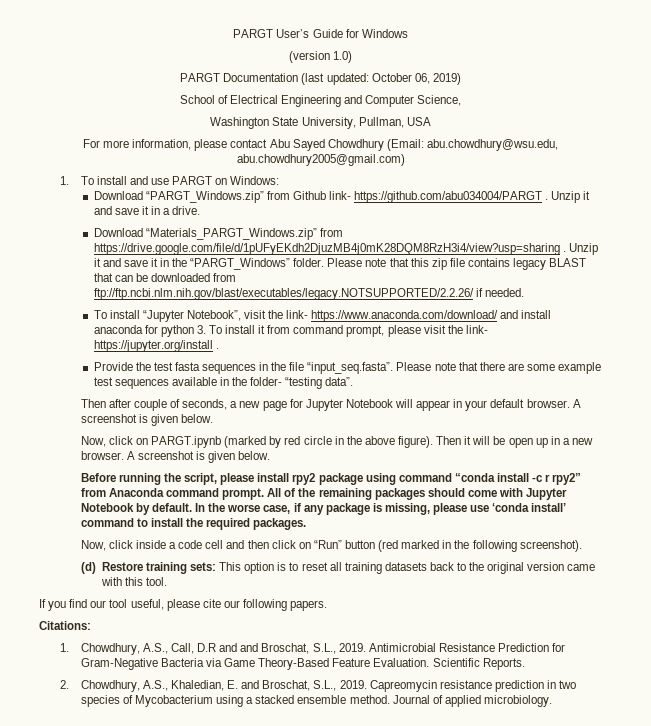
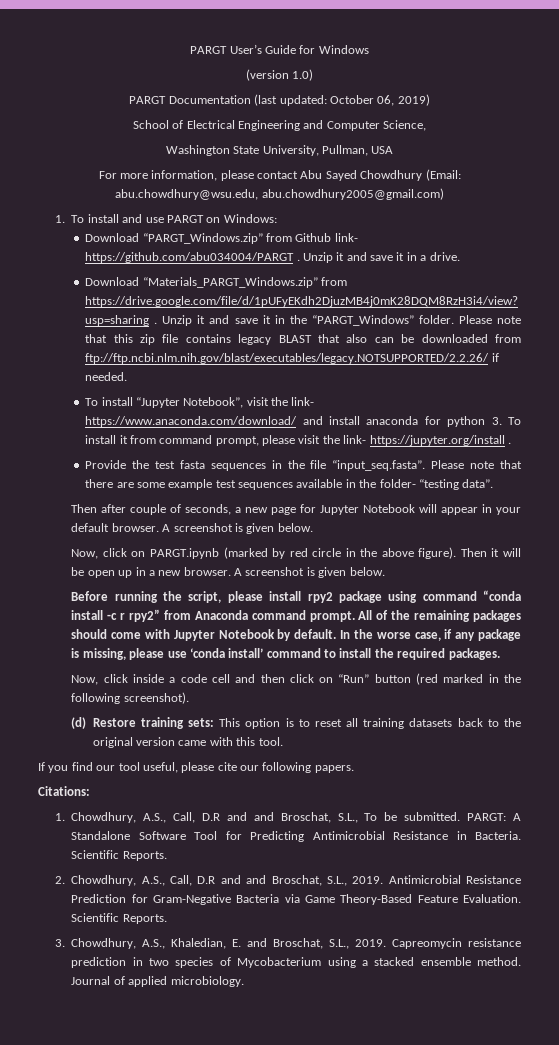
- Please note that this zip file contains legacy BLAST that can be downloaded from ftp://ftp.ncbi.nlm.nih.gov/blast/executables/legacy.NOTSUPPORTED/2.2.26/ if needed.
+ Please note that this zip file contains legacy BLAST that also can be downloaded from ftp://ftp.ncbi.nlm.nih.gov/blast/executables/legacy.NOTSUPPORTED/2.2.26/ if needed.
- 1. Chowdhury, A.S., Call, D.R and and Broschat, S.L., 2019.
+ 1. Chowdhury, A.S., Call, D.R and and Broschat, S.L., To be submitted. PARGT: A Standalone Software Tool for Predicting Antimicrobial Resistance in Bacteria. Scientific Reports.
+ 2. Chowdhury, A.S., Call, D.R and and Broschat, S.L., 2019.
- 2. Chowdhury, A.S., Khaledian, E. and Broschat, S.L., 2019.
+ 3. Chowdhury, A.S., Khaledian, E. and Broschat, S.L., 2019.

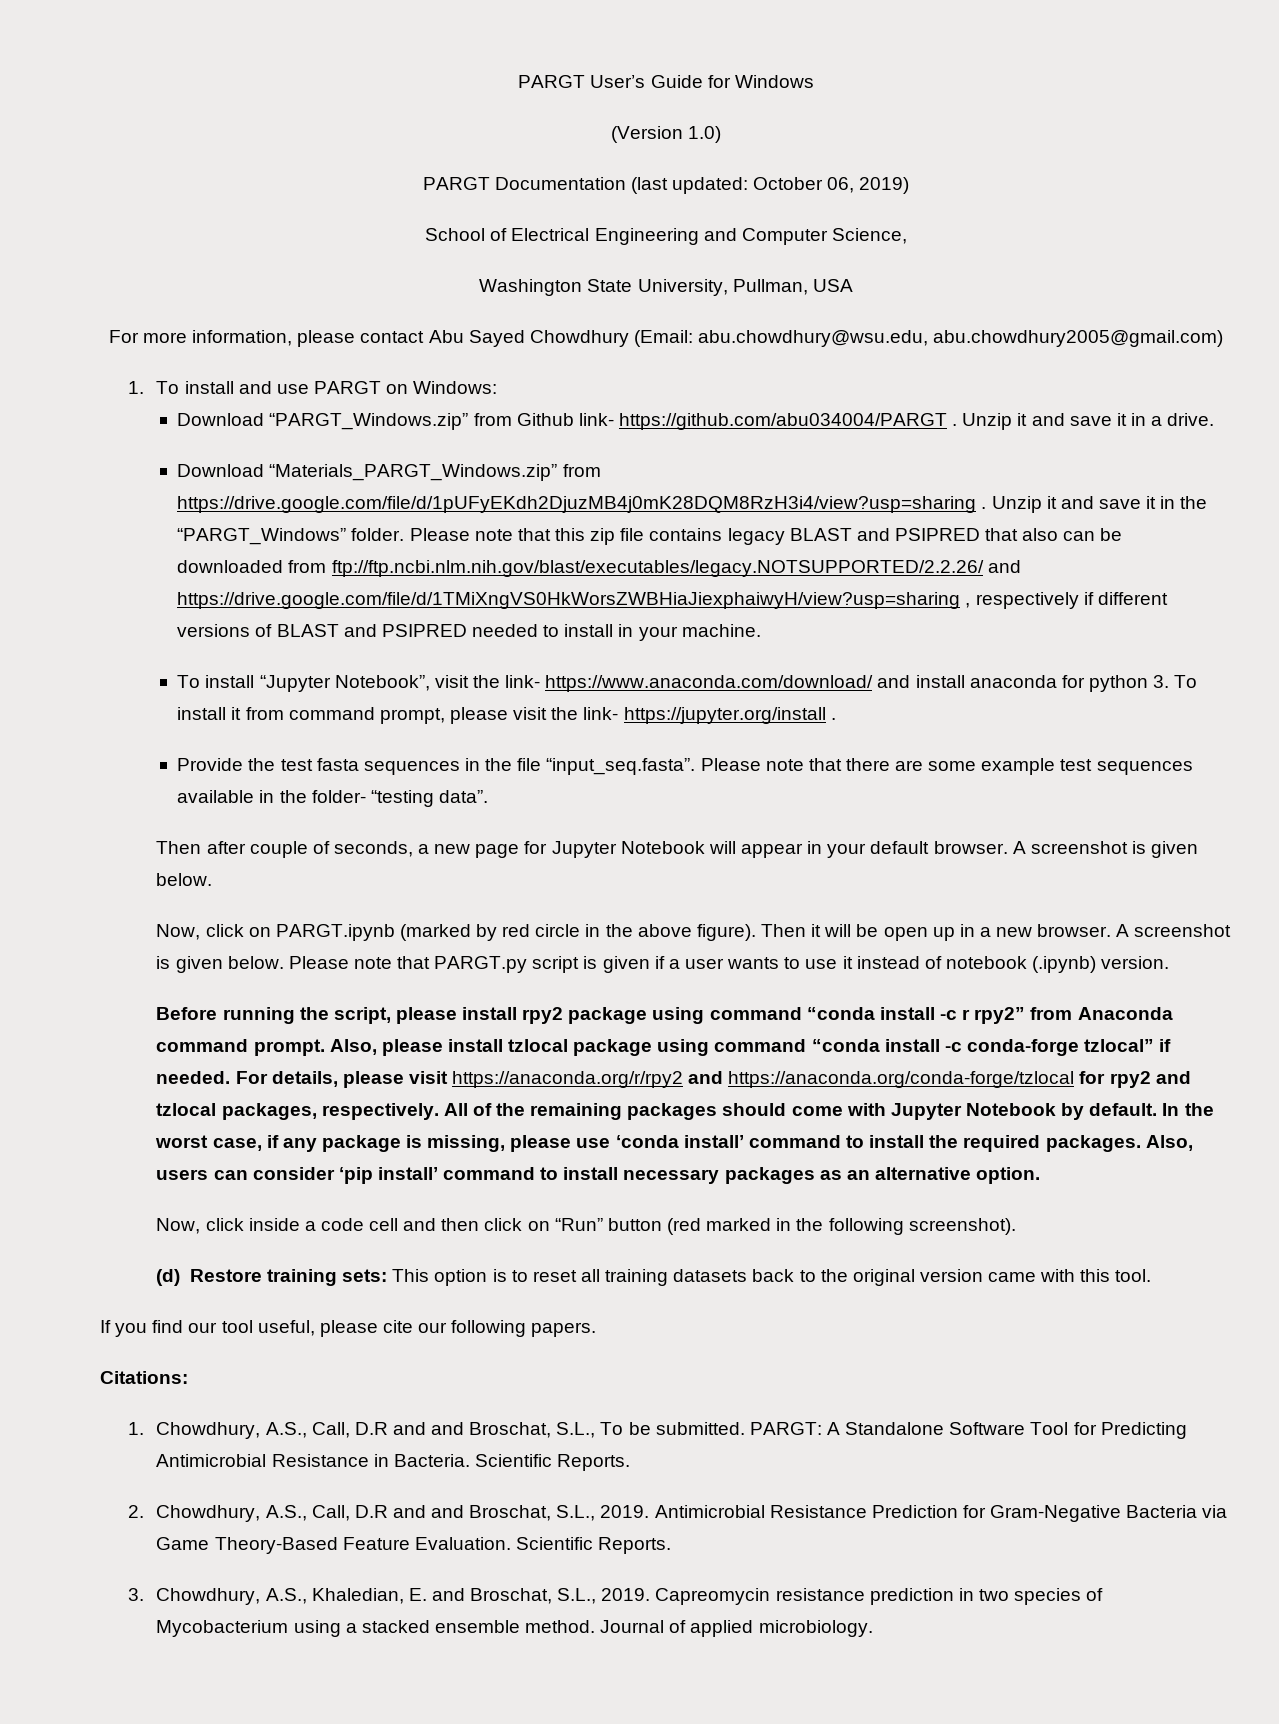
- (version 1.0)
+ (Version 1.0)
- Please note that this zip file contains legacy BLAST that also can be downloaded from ftp://ftp.ncbi.nlm.nih.gov/blast/executables/legacy.NOTSUPPORTED/2.2.26/ if needed.
+ Please note that this zip file contains legacy BLAST and PSIPRED that also can be downloaded from ftp://ftp.ncbi.nlm.nih.gov/blast/executables/legacy.NOTSUPPORTED/2.2.26/ and https://drive.google.com/file/d/1TMiXngVS0HkWorsZWBHiaJiexphaiwyH/view?usp=sharing , respectively if different versions of BLAST and PSIPRED needed to install in your machine.
+ Please note that PARGT.py script is given if a user wants to use it instead of notebook (.ipynb) version.
+ Also, please install tzlocal package using command “conda install -c conda-forge tzlocal” if needed. For details, please visit https://anaconda.org/r/rpy2 and https://anaconda.org/conda-forge/tzlocal for rpy2 and tzlocal packages, respectively.
- In the worse case, if any package is missing, please use ‘conda install’ command to install the required packages.
+ In the worst case, if any package is missing, please use ‘conda install’ command to install the required packages. Also, users can consider ‘pip install’ command to install necessary packages as an alternative option.

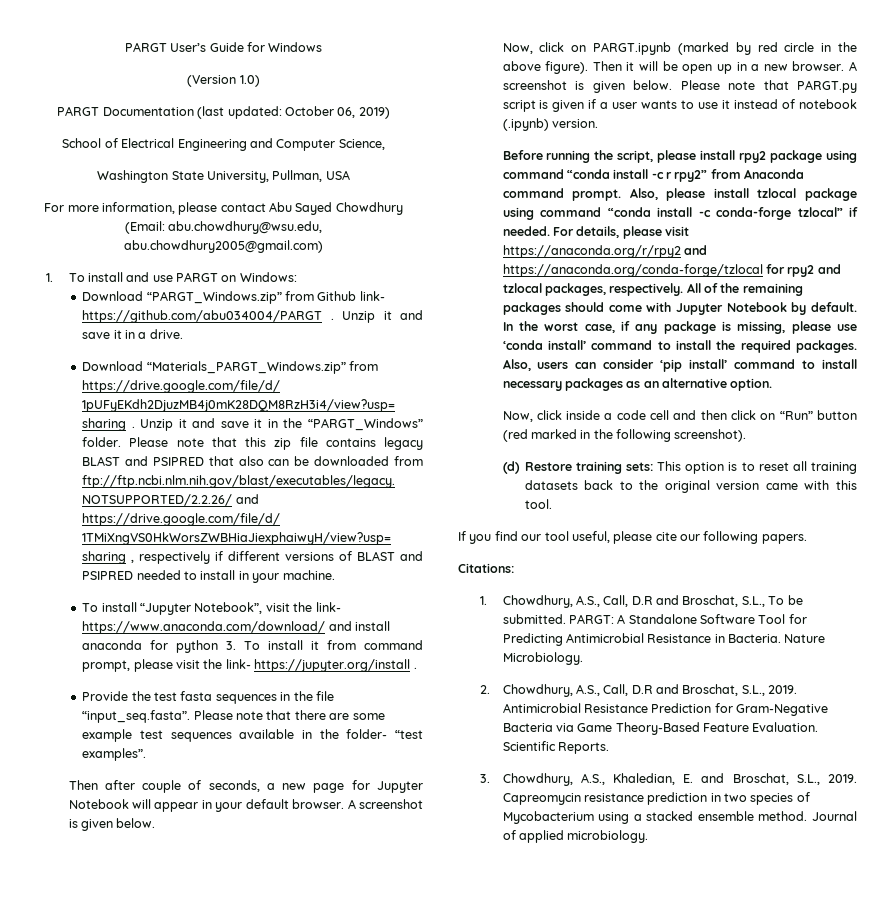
- Provide the test fasta sequences in the file “input_seq.fasta”. Please note that there are some example test sequences available in the folder- “testing data”.
+ Provide the test fasta sequences in the file “input_seq.fasta”. Please note that there are some example test sequences available in the folder- “test examples”.
- 1. Chowdhury, A.S., Call, D.R and and Broschat, S.L., To be submitted.
+ 1. Chowdhury, A.S., Call, D.R and Broschat, S.L., To be submitted.
- PARGT: A Standalone Software Tool for Predicting Antimicrobial Resistance in Bacteria. Scientific Reports.
+ PARGT: A Standalone Software Tool for Predicting Antimicrobial Resistance in Bacteria. Nature Microbiology.
- 2. Chowdhury, A.S., Call, D.R and and Broschat, S.L., 2019.
+ 2. Chowdhury, A.S., Call, D.R and Broschat, S.L., 2019.

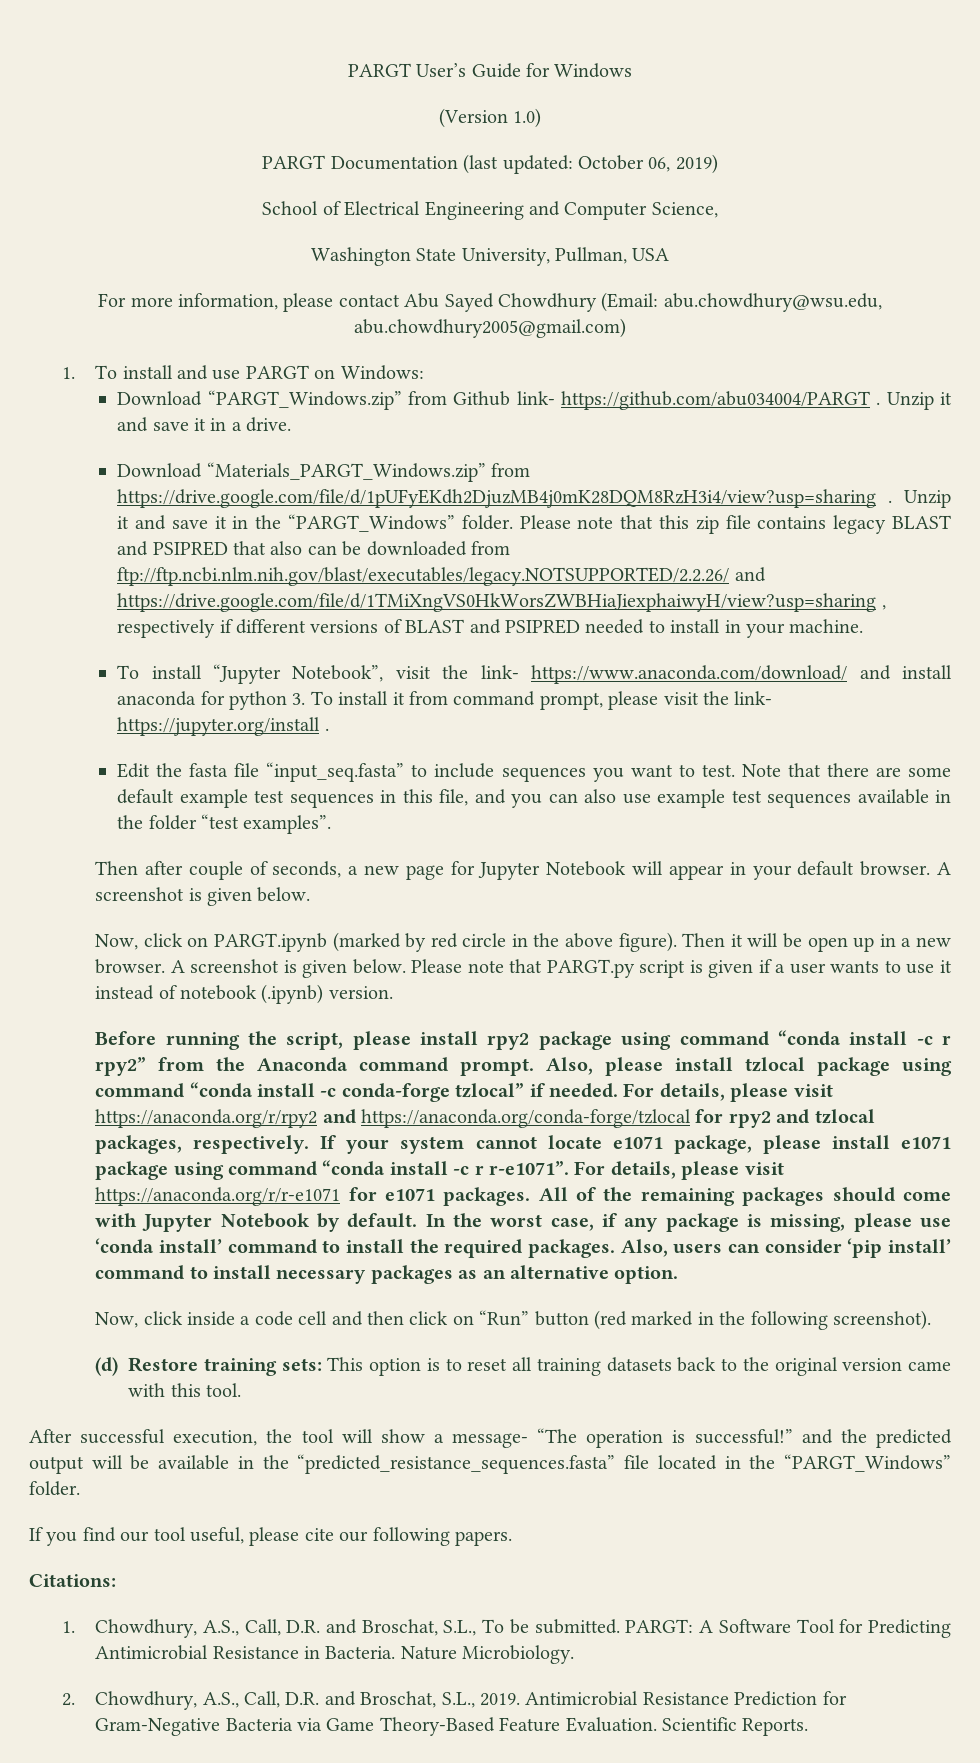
- Provide the test fasta sequences in the file “input_seq.fasta”. Please note that there are some example test sequences available in the folder- “test examples”.
+ Edit the fasta file “input_seq.fasta” to include sequences you want to test. Note that there are some default example test sequences in this file, and you can also use example test sequences available in the folder “test examples”.
- Before running the script, please install rpy2 package using command “conda install -c r rpy2” from Anaconda command prompt.
+ Before running the script, please install rpy2 package using command “conda install -c r rpy2” from the Anaconda command prompt.
+ If your system cannot locate e1071 package, please install e1071 package using command “conda install -c r r-e1071”. For details, please visit https://anaconda.org/r/r-e1071 for e1071 packages.
+ After successful execution, the tool will show a message- “The operation is successful!” and the predicted output will be available in the “predicted_resistance_sequences.fasta” file located in the “PARGT_Windows” folder.
- 1. Chowdhury, A.S., Call, D.R and Broschat, S.L., To be submitted.
+ 1. Chowdhury, A.S., Call, D.R. and Broschat, S.L., To be submitted.
- PARGT: A Standalone Software Tool for Predicting Antimicrobial Resistance in Bacteria.
+ PARGT: A Software Tool for Predicting Antimicrobial Resistance in Bacteria.
- 2. Chowdhury, A.S., Call, D.R and Broschat, S.L., 2019.
+ 2. Chowdhury, A.S., Call, D.R. and Broschat, S.L., 2019.
- 3. Chowdhury, A.S., Khaledian, E. and Broschat, S.L., 2019. Capreomycin resistance prediction in two species of Mycobacterium using a stacked ensemble method. Journal of applied microbiology.

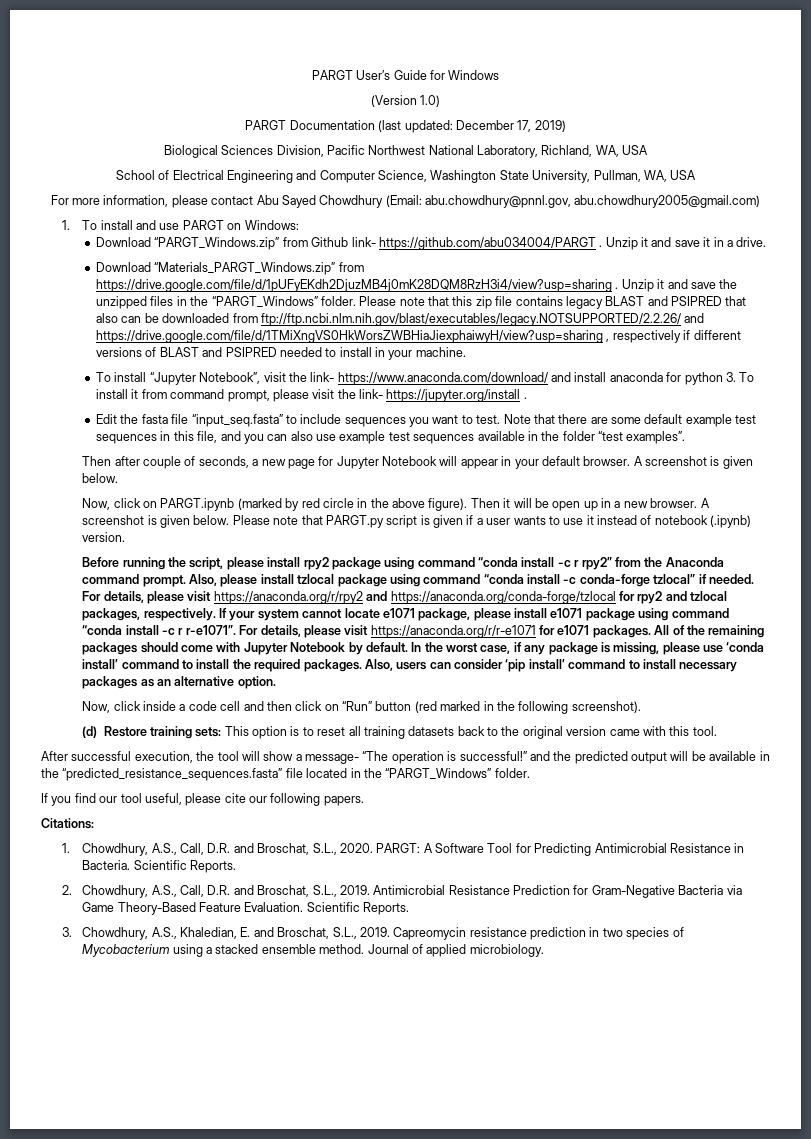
- PARGT Documentation (last updated: October 06, 2019)
+ PARGT Documentation (last updated: December 17, 2019)
+ Biological Sciences Division, Pacific Northwest National Laboratory, Richland, WA, USA
- School of Electrical Engineering and Computer Science,
- Washington State University, Pullman, USA
+ School of Electrical Engineering and Computer Science, Washington State University, Pullman, WA, USA
- For more information, please contact Abu Sayed Chowdhury (Email: abu.chowdhury@wsu.edu, abu.chowdhury2005@gmail.com)
+ For more information, please contact Abu Sayed Chowdhury (Email: abu.chowdhury@pnnl.gov, abu.chowdhury2005@gmail.com)
- Unzip it and save it in the “PARGT_Windows” folder.
+ Unzip it and save the unzipped files in the “PARGT_Windows” folder.
- 1. Chowdhury, A.S., Call, D.R. and Broschat, S.L., To be submitted.
+ 1. Chowdhury, A.S., Call, D.R. and Broschat, S.L., 2020.
- PARGT: A Software Tool for Predicting Antimicrobial Resistance in Bacteria. Nature Microbiology.
+ PARGT: A Software Tool for Predicting Antimicrobial Resistance in Bacteria. Scientific Reports.
+ 3. Chowdhury, A.S., Khaledian, E. and Broschat, S.L., 2019. Capreomycin resistance prediction in two species of Mycobacterium using a stacked ensemble method. Journal of applied microbiology.

